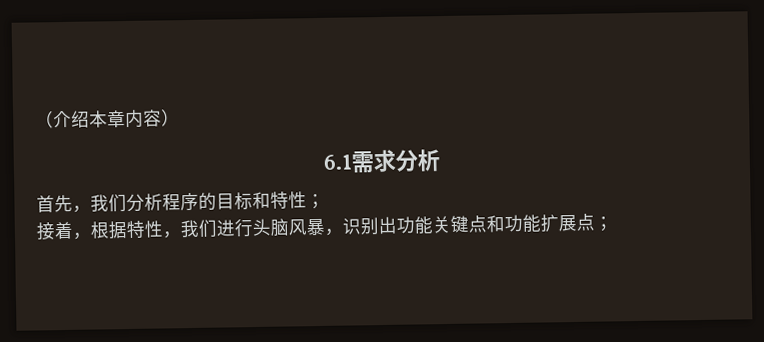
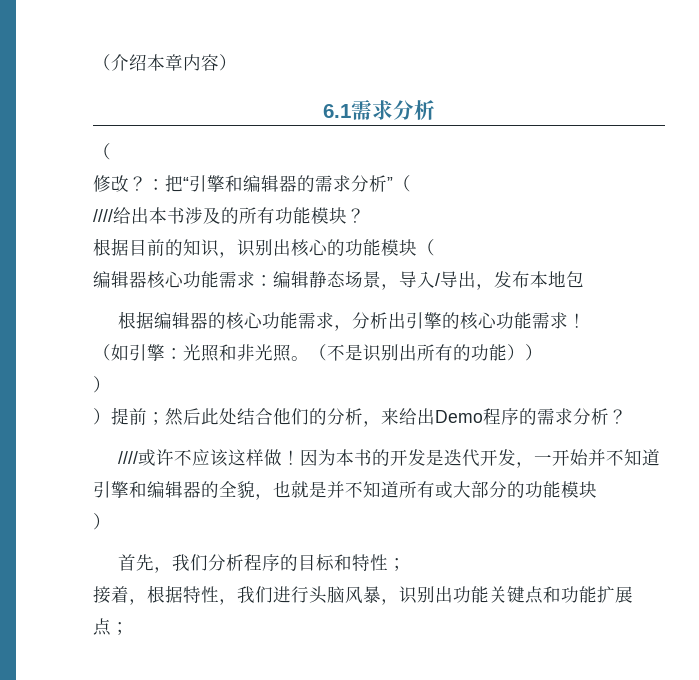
  6.1需求分析
+ （
+ 修改？：把“引擎和编辑器的需求分析”（
+ ////给出本书涉及的所有功能模块？
+ 根据目前的知识，识别出核心的功能模块（
+ 编辑器核心功能需求：编辑静态场景，导入/导出，发布本地包
+ 根据编辑器的核心功能需求，分析出引擎的核心功能需求！
+ （如引擎：光照和非光照。（不是识别出所有的功能））
+ ）
+ ）提前；然后此处结合他们的分析，来给出Demo程序的需求分析？
+ ////或许不应该这样做！因为本书的开发是迭代开发，一开始并不知道引擎和编辑器的全貌，也就是并不知道所有或大部分的功能模块
+ ）

